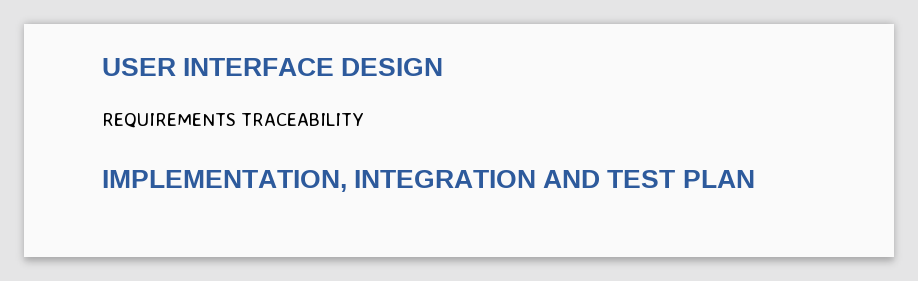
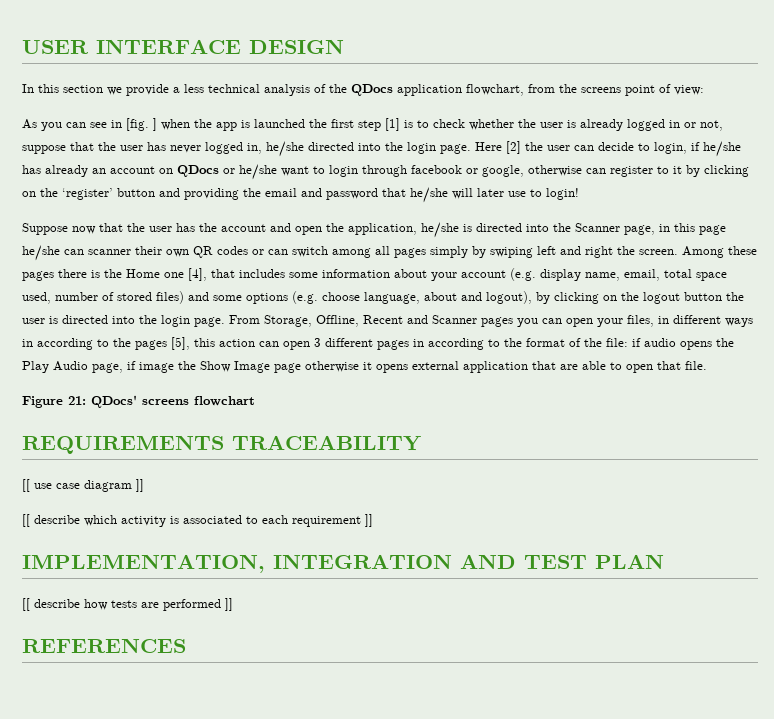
+ In this section we provide a less technical analysis of the QDocs application flowchart, from the screens point of view:
+ As you can see in [fig. ] when the app is launched the first step [1] is to check whether the user is already logged in or not, suppose that the user has never logged in, he/she directed into the login page. Here [2] the user can decide to login, if he/she has already an account on QDocs or he/she want to login through facebook or google, otherwise can register to it by clicking on the ‘register’ button and providing the email and password that he/she will later use to login!
+ Suppose now that the user has the account and open the application, he/she is directed into the Scanner page, in this page he/she can scanner their own QR codes or can switch among all pages simply by swiping left and right the screen. Among these pages there is the Home one [4], that includes some information about your account (e.g. display name, email, total space used, number of stored files) and some options (e.g. choose language, about and logout), by clicking on the logout button the user is directed into the login page. From Storage, Offline, Recent and Scanner pages you can open your files, in different ways in according to the pages [5], this action can open 3 different pages in according to the format of the file: if audio opens the Play Audio page, if image the Show Image page otherwise it opens external application that are able to open that file.
+ Figure 21: QDocs' screens flowchart
  REQUIREMENTS TRACEABILITY
+ [[ use case diagram ]]
+ [[ describe which activity is associated to each requirement ]]
+ [[ describe how tests are performed ]]
+ REFERENCES

